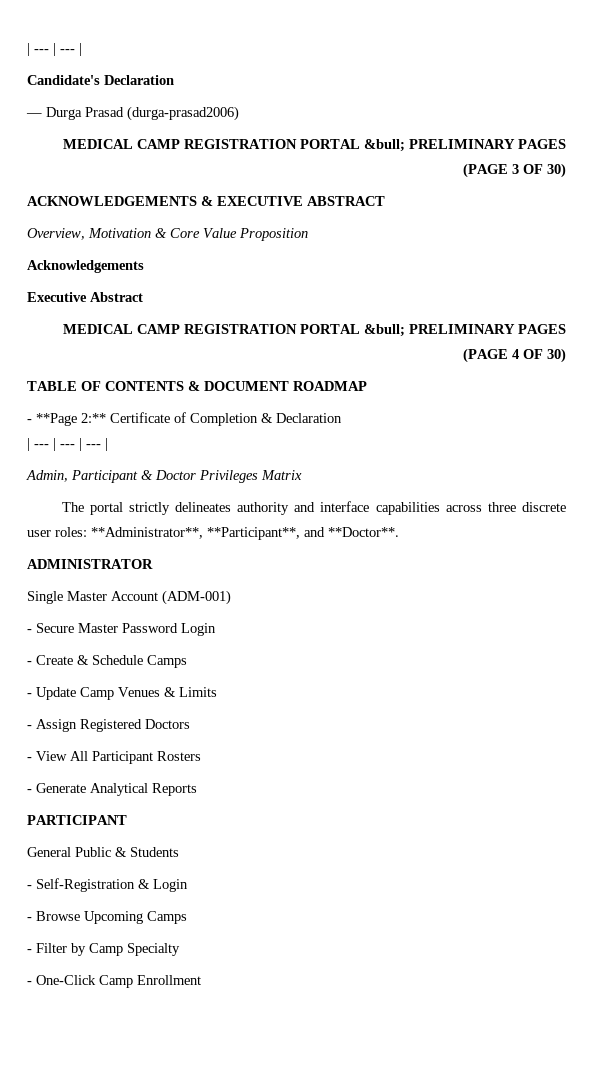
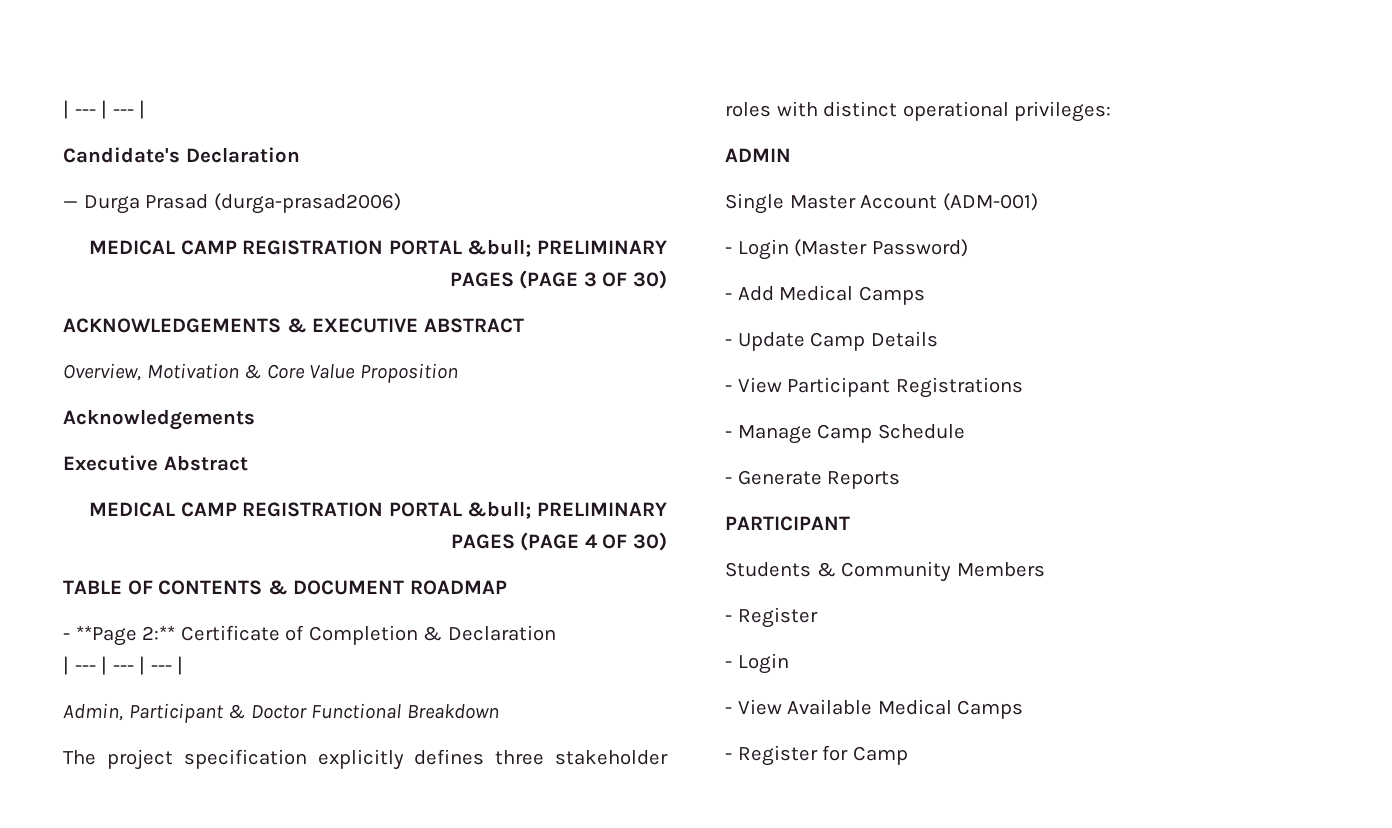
- Admin, Participant & Doctor Privileges Matrix
+ Admin, Participant & Doctor Functional Breakdown
- The portal strictly delineates authority and interface capabilities across three discrete user roles: **Administrator**, **Participant**, and **Doctor**.
- ADMINISTRATOR
+ The project specification explicitly defines three stakeholder roles with distinct operational privileges:
+ ADMIN
- - Secure Master Password Login
- - Create & Schedule Camps
+ - Login (Master Password)
+ - Add Medical Camps
- - Update Camp Venues & Limits
- - Assign Registered Doctors
- - View All Participant Rosters
+ - Update Camp Details
+ - View Participant Registrations
+ - Manage Camp Schedule
- - Generate Analytical Reports
+ - Generate Reports
- General Public & Students
- - Self-Registration & Login
- - Browse Upcoming Camps
- - Filter by Camp Specialty
- - One-Click Camp Enrollment
+ Students & Community Members
+ - Register
+ - Login
+ - View Available Medical Camps
+ - Register for Camp

